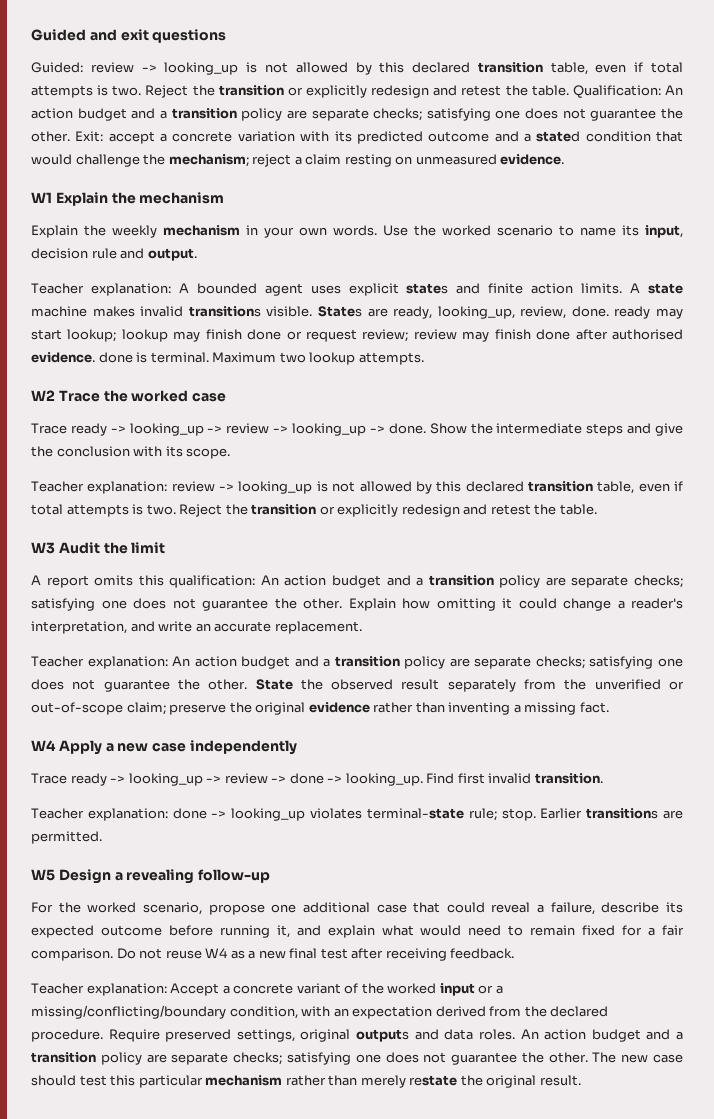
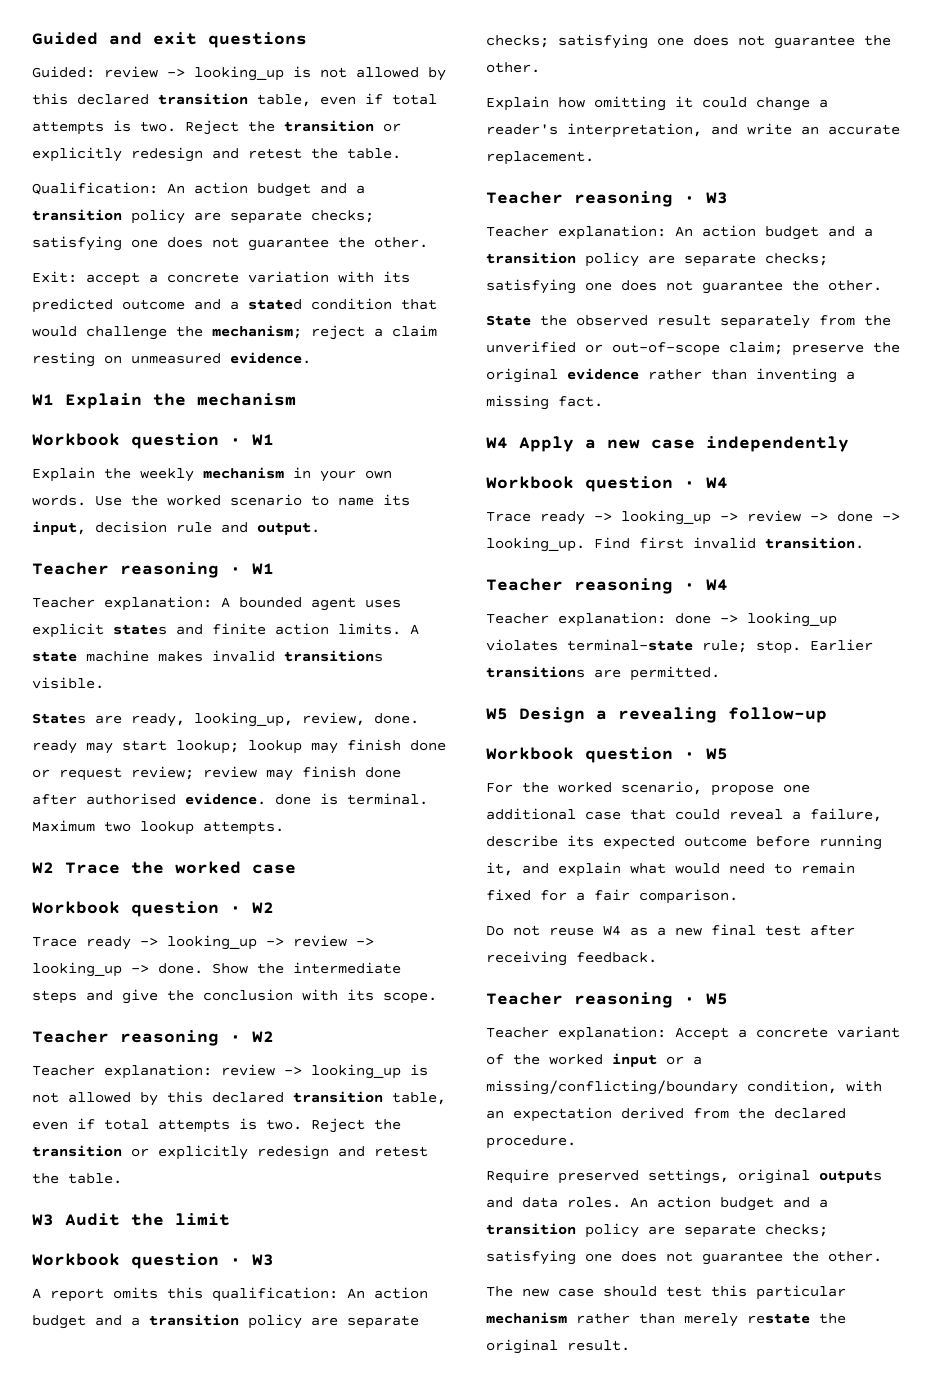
- Guided: review -> looking_up is not allowed by this declared transition table, even if total attempts is two. Reject the transition or explicitly redesign and retest the table. Qualification: An action budget and a transition policy are separate checks; satisfying one does not guarantee the other. Exit:
+ Guided: review -> looking_up is not allowed by this declared transition table, even if total attempts is two. Reject the transition or explicitly redesign and retest the table.
+ Qualification: An action budget and a transition policy are separate checks; satisfying one does not guarantee the other.
+ Exit:
+ Workbook question · W1
+ Teacher reasoning · W1
- A state machine makes invalid transitions visible. States are ready, looking_up, review, done. ready may start lookup; lookup may finish done or request review; review may finish done after authorised evidence. done is terminal.
+ A state machine makes invalid transitions visible.
+ States are ready, looking_up, review, done. ready may start lookup; lookup may finish done or request review; review may finish done after authorised evidence. done is terminal.
+ Workbook question · W2
+ Teacher reasoning · W2
+ Workbook question · W3
- A report omits this qualification: An action budget and a transition policy are separate checks; satisfying one does not guarantee the other. Explain how omitting it could change a reader's interpretation, and write an accurate replacement.
+ A report omits this qualification: An action budget and a transition policy are separate checks; satisfying one does not guarantee the other.
+ Explain how omitting it could change a reader's interpretation, and write an accurate replacement.
+ Teacher reasoning · W3
- Teacher explanation: An action budget and a transition policy are separate checks; satisfying one does not guarantee the other. State the observed result separately from the unverified or out-of-scope claim; preserve the original evidence rather than inventing a missing fact.
+ Teacher explanation: An action budget and a transition policy are separate checks; satisfying one does not guarantee the other.
+ State the observed result separately from the unverified or out-of-scope claim; preserve the original evidence rather than inventing a missing fact.
+ Workbook question · W4
+ Teacher reasoning · W4
+ Workbook question · W5
- For the worked scenario, propose one additional case that could reveal a failure, describe its expected outcome before running it, and explain what would need to remain fixed for a fair comparison. Do not reuse W4 as a new final test after receiving feedback.
+ For the worked scenario, propose one additional case that could reveal a failure, describe its expected outcome before running it, and explain what would need to remain fixed for a fair comparison.
+ Do not reuse W4 as a new final test after receiving feedback.
+ Teacher reasoning · W5
- Teacher explanation: Accept a concrete variant of the worked input or a missing/conflicting/boundary condition, with an expectation derived from the declared procedure. Require preserved settings, original outputs and data roles. An action budget and a transition policy are separate checks; satisfying one does not guarantee the other. The new case should test this particular mechanism rather than merely restate the original result.
+ Teacher explanation: Accept a concrete variant of the worked input or a missing/conflicting/boundary condition, with an expectation derived from the declared procedure.
+ Require preserved settings, original outputs and data roles. An action budget and a transition policy are separate checks; satisfying one does not guarantee the other.
+ The new case should test this particular mechanism rather than merely restate the original result.

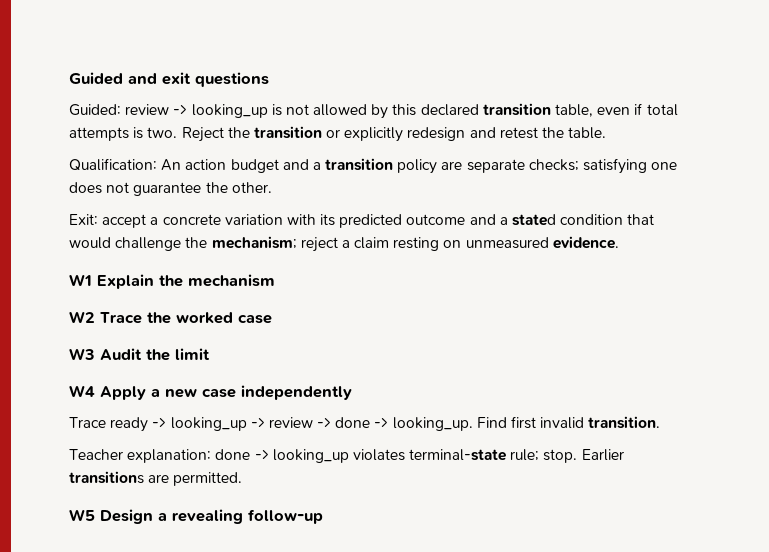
- Workbook question · W1
- Explain the weekly mechanism in your own words. Use the worked scenario to name its input, decision rule and output.
- Teacher reasoning · W1
- Teacher explanation: A bounded agent uses explicit states and finite action limits. A state machine makes invalid transitions visible.
- States are ready, looking_up, review, done. ready may start lookup; lookup may finish done or request review; review may finish done after authorised evidence. done is terminal. Maximum two lookup attempts.
- Workbook question · W2
- Trace ready -> looking_up -> review -> looking_up -> done. Show the intermediate steps and give the conclusion with its scope.
- Teacher reasoning · W2
- Teacher explanation: review -> looking_up is not allowed by this declared transition table, even if total attempts is two. Reject the transition or explicitly redesign and retest the table.
  W3 Audit the limit
- Workbook question · W3
- A report omits this qualification: An action budget and a transition policy are separate checks; satisfying one does not guarantee the other.
- Explain how omitting it could change a reader's interpretation, and write an accurate replacement.
- Teacher reasoning · W3
- Teacher explanation: An action budget and a transition policy are separate checks; satisfying one does not guarantee the other.
- State the observed result separately from the unverified or out-of-scope claim; preserve the original evidence rather than inventing a missing fact.
- Workbook question · W4
- Teacher reasoning · W4
- Workbook question · W5
- For the worked scenario, propose one additional case that could reveal a failure, describe its expected outcome before running it, and explain what would need to remain fixed for a fair comparison.
- Do not reuse W4 as a new final test after receiving feedback.
- Teacher reasoning · W5
- Teacher explanation: Accept a concrete variant of the worked input or a missing/conflicting/boundary condition, with an expectation derived from the declared procedure.
- Require preserved settings, original outputs and data roles. An action budget and a transition policy are separate checks; satisfying one does not guarantee the other.
- The new case should test this particular mechanism rather than merely restate the original result.

